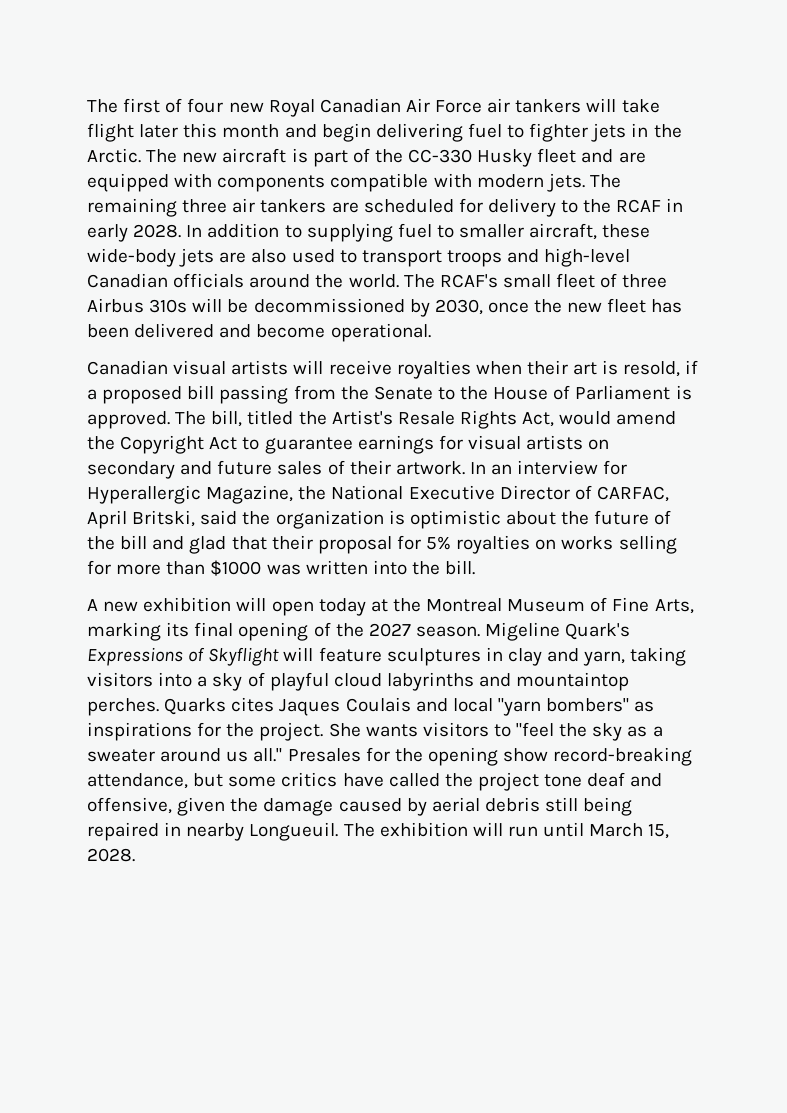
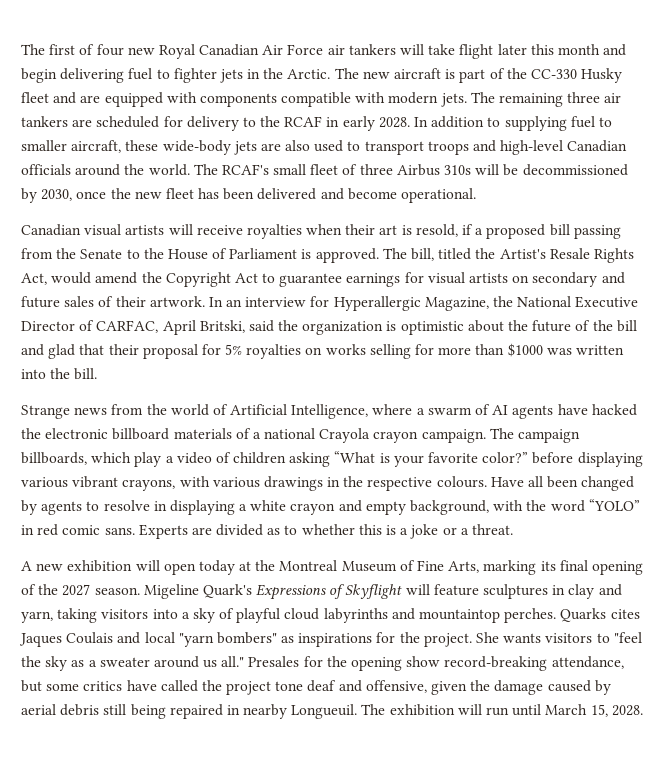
+ Strange news from the world of Artificial Intelligence, where a swarm of AI agents have hacked the electronic billboard materials of a national Crayola crayon campaign. The campaign billboards, which play a video of children asking “What is your favorite color?” before displaying various vibrant crayons, with various drawings in the respective colours. Have all been changed by agents to resolve in displaying a white crayon and empty background, with the word “YOLO” in red comic sans. Experts are divided as to whether this is a joke or a threat.

